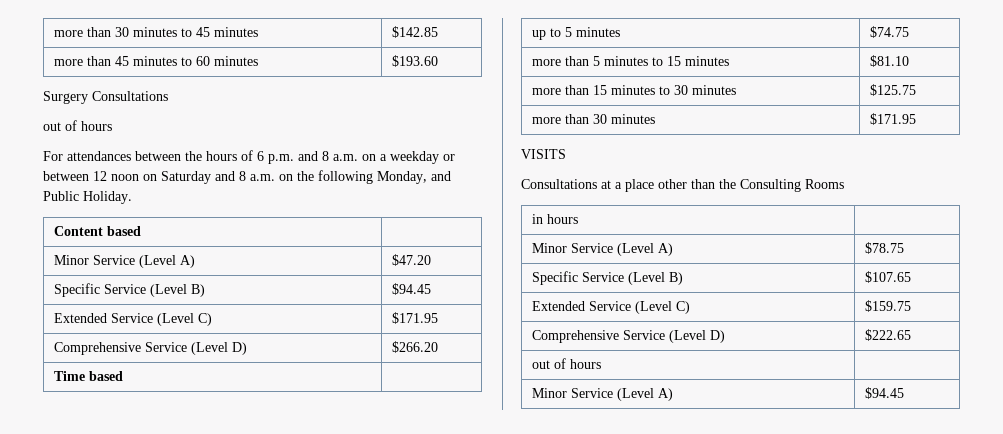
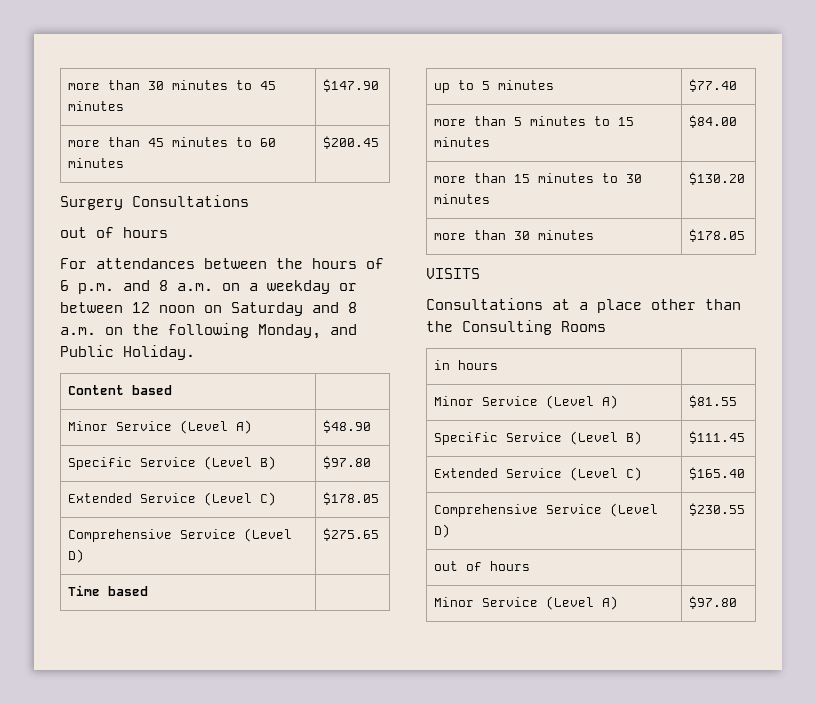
- more than 30 minutes to 45 minutes | $142.85
+ more than 30 minutes to 45 minutes | $147.90
- more than 45 minutes to 60 minutes | $193.60
+ more than 45 minutes to 60 minutes | $200.45
- Minor Service (Level A) | $47.20
- Specific Service (Level B) | $94.45
- Extended Service (Level C) | $171.95
- Comprehensive Service (Level D) | $266.20
+ Minor Service (Level A) | $48.90
+ Specific Service (Level B) | $97.80
+ Extended Service (Level C) | $178.05
+ Comprehensive Service (Level D) | $275.65
- up to 5 minutes | $74.75
+ up to 5 minutes | $77.40
- more than 5 minutes to 15 minutes | $81.10
+ more than 5 minutes to 15 minutes | $84.00
- more than 15 minutes to 30 minutes | $125.75
+ more than 15 minutes to 30 minutes | $130.20
- more than 30 minutes | $171.95
+ more than 30 minutes | $178.05
- Minor Service (Level A) | $78.75
- Specific Service (Level B) | $107.65
- Extended Service (Level C) | $159.75
- Comprehensive Service (Level D) | $222.65
+ Minor Service (Level A) | $81.55
+ Specific Service (Level B) | $111.45
+ Extended Service (Level C) | $165.40
+ Comprehensive Service (Level D) | $230.55
- Minor Service (Level A) | $94.45
+ Minor Service (Level A) | $97.80

